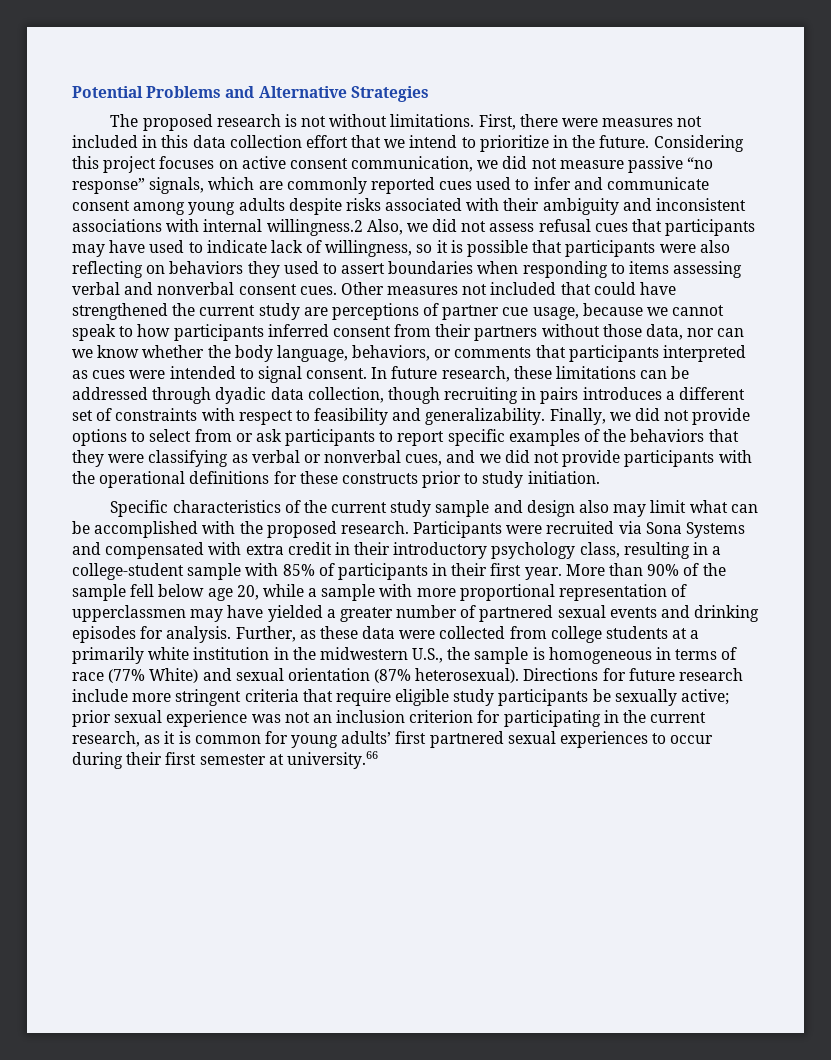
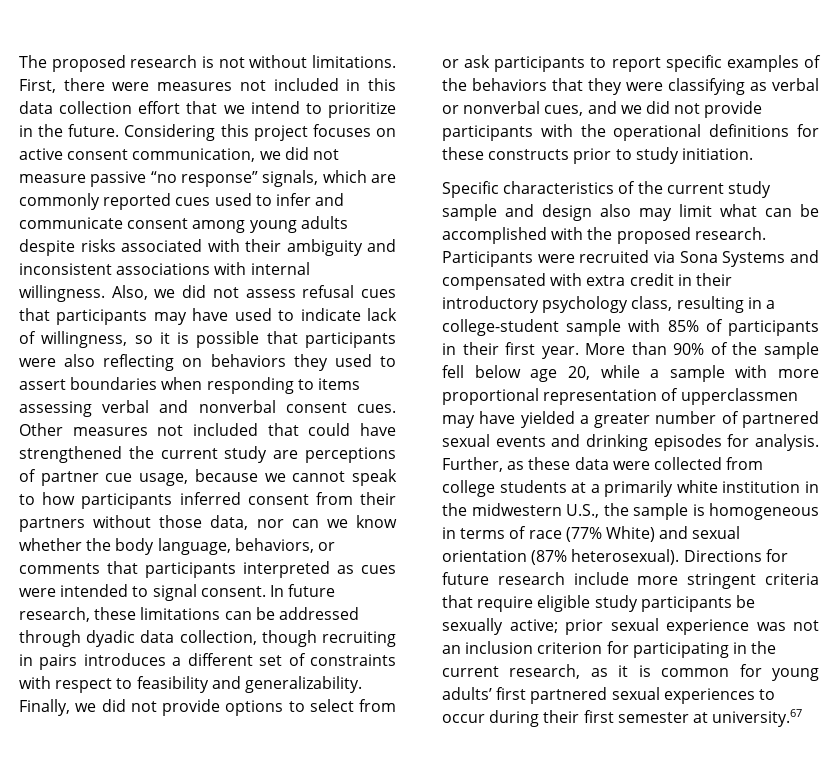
- Potential Problems and Alternative Strategies
- Considering this project focuses on active consent communication, we did not measure passive “no response” signals, which are commonly reported cues used to infer and communicate consent among young adults despite risks associated with their ambiguity and inconsistent associations with internal willingness.2 Also, we did not assess refusal cues that participants may have used to indicate lack of willingness, so it is possible that participants were also reflecting on behaviors they used to assert boundaries when responding to items assessing verbal and nonverbal consent cues.
+ Considering this project focuses on active consent communication, we did not measure passive “no response” signals, which are commonly reported cues used to infer and communicate consent among young adults despite risks associated with their ambiguity and inconsistent associations with internal willingness. Also, we did not assess refusal cues that participants may have used to indicate lack of willingness, so it is possible that participants were also reflecting on behaviors they used to assert boundaries when responding to items assessing verbal and nonverbal consent cues.
- Directions for future research include more stringent criteria that require eligible study participants be sexually active; prior sexual experience was not an inclusion criterion for participating in the current research, as it is common for young adults’ first partnered sexual experiences to occur during their first semester at university.66
+ Directions for future research include more stringent criteria that require eligible study participants be sexually active; prior sexual experience was not an inclusion criterion for participating in the current research, as it is common for young adults’ first partnered sexual experiences to occur during their first semester at university.67

